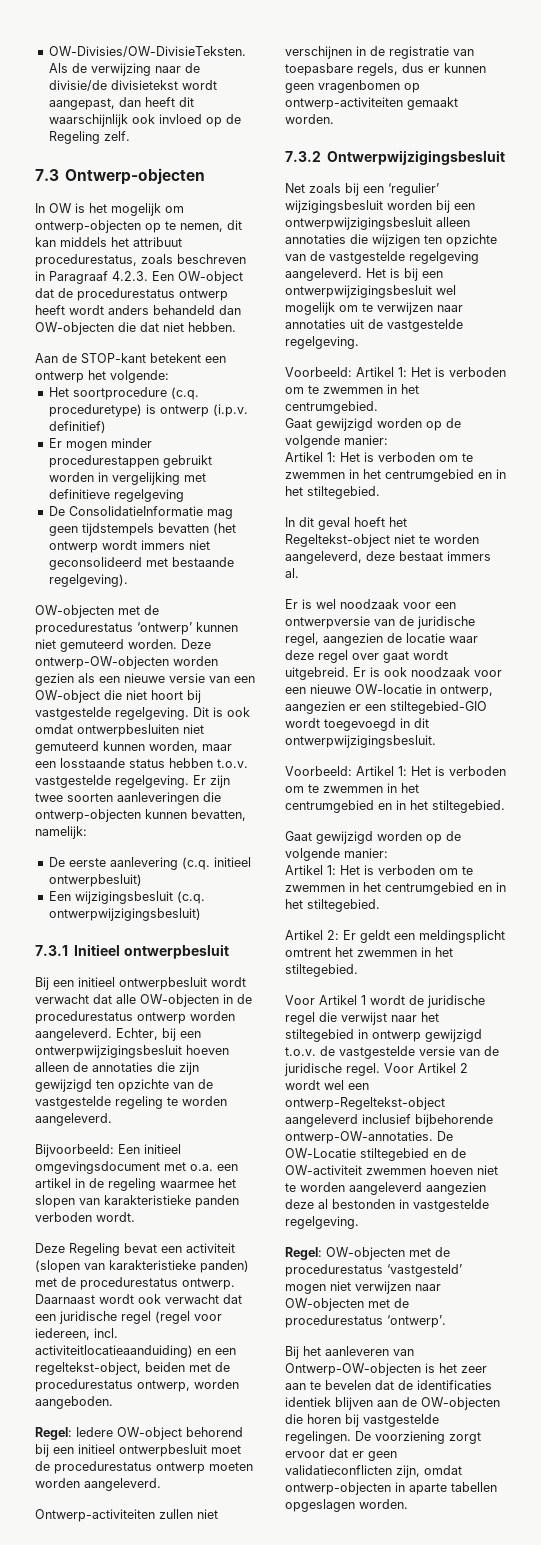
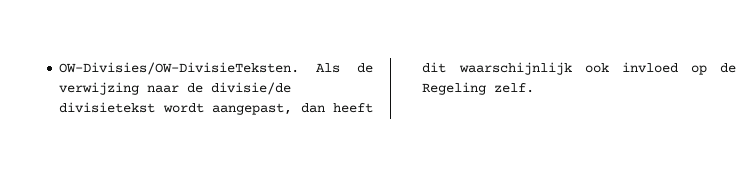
- 7.3 Ontwerp-objecten
- In OW is het mogelijk om ontwerp-objecten op te nemen, dit kan middels het attribuut procedurestatus, zoals beschreven in Paragraaf 4.2.3. Een OW-object dat de procedurestatus ontwerp heeft wordt anders behandeld dan OW-objecten die dat niet hebben.
- Aan de STOP-kant betekent een ontwerp het volgende:
- Het soortprocedure (c.q. proceduretype) is ontwerp (i.p.v. definitief)
- Er mogen minder procedurestappen gebruikt worden in vergelijking met definitieve regelgeving
- De ConsolidatieInformatie mag geen tijdstempels bevatten (het ontwerp wordt immers niet geconsolideerd met bestaande regelgeving).
- OW-objecten met de procedurestatus ‘ontwerp’ kunnen niet gemuteerd worden. Deze ontwerp-OW-objecten worden gezien als een nieuwe versie van een OW-object die niet hoort bij vastgestelde regelgeving. Dit is ook omdat ontwerpbesluiten niet gemuteerd kunnen worden, maar een losstaande status hebben t.o.v. vastgestelde regelgeving. Er zijn twee soorten aanleveringen die ontwerp-objecten kunnen bevatten, namelijk:
- De eerste aanlevering (c.q. initieel ontwerpbesluit)
- Een wijzigingsbesluit (c.q. ontwerpwijzigingsbesluit)
- 7.3.1 Initieel ontwerpbesluit
- Bij een initieel ontwerpbesluit wordt verwacht dat alle OW-objecten in de procedurestatus ontwerp worden aangeleverd. Echter, bij een ontwerpwijzigingsbesluit hoeven alleen de annotaties die zijn gewijzigd ten opzichte van de vastgestelde regeling te worden aangeleverd.
- Bijvoorbeeld: Een initieel omgevingsdocument met o.a. een artikel in de regeling waarmee het slopen van karakteristieke panden verboden wordt.
- Deze Regeling bevat een activiteit (slopen van karakteristieke panden) met de procedurestatus ontwerp. Daarnaast wordt ook verwacht dat een juridische regel (regel voor iedereen, incl. activiteitlocatieaanduiding) en een regeltekst-object, beiden met de procedurestatus ontwerp, worden aangeboden.
- Regel: Iedere OW-object behorend bij een initieel ontwerpbesluit moet de procedurestatus ontwerp moeten worden aangeleverd.
- Ontwerp-activiteiten zullen niet verschijnen in de registratie van toepasbare regels, dus er kunnen geen vragenbomen op ontwerp-activiteiten gemaakt worden.
- 7.3.2 Ontwerpwijzigingsbesluit
- Net zoals bij een ‘regulier’ wijzigingsbesluit worden bij een ontwerpwijzigingsbesluit alleen annotaties die wijzigen ten opzichte van de vastgestelde regelgeving aangeleverd. Het is bij een ontwerpwijzigingsbesluit wel mogelijk om te verwijzen naar annotaties uit de vastgestelde regelgeving.
- Voorbeeld: Artikel 1: Het is verboden om te zwemmen in het centrumgebied.
- Gaat gewijzigd worden op de volgende manier:
- Artikel 1: Het is verboden om te zwemmen in het centrumgebied en in het stiltegebied.
- In dit geval hoeft het Regeltekst-object niet te worden aangeleverd, deze bestaat immers al.
- Er is wel noodzaak voor een ontwerpversie van de juridische regel, aangezien de locatie waar deze regel over gaat wordt uitgebreid. Er is ook noodzaak voor een nieuwe OW-locatie in ontwerp, aangezien er een stiltegebied-GIO wordt toegevoegd in dit ontwerpwijzigingsbesluit.
- Voorbeeld: Artikel 1: Het is verboden om te zwemmen in het centrumgebied en in het stiltegebied.
- Gaat gewijzigd worden op de volgende manier:
- Artikel 1: Het is verboden om te zwemmen in het centrumgebied en in het stiltegebied.
- Artikel 2: Er geldt een meldingsplicht omtrent het zwemmen in het stiltegebied.
- Voor Artikel 1 wordt de juridische regel die verwijst naar het stiltegebied in ontwerp gewijzigd t.o.v. de vastgestelde versie van de juridische regel. Voor Artikel 2 wordt wel een ontwerp-Regeltekst-object aangeleverd inclusief bijbehorende ontwerp-OW-annotaties. De OW-Locatie stiltegebied en de OW-activiteit zwemmen hoeven niet te worden aangeleverd aangezien deze al bestonden in vastgestelde regelgeving.
- Regel: OW-objecten met de procedurestatus ‘vastgesteld’ mogen niet verwijzen naar OW-objecten met de procedurestatus ‘ontwerp’.
- Bij het aanleveren van Ontwerp-OW-objecten is het zeer aan te bevelen dat de identificaties identiek blijven aan de OW-objecten die horen bij vastgestelde regelingen. De voorziening zorgt ervoor dat er geen validatieconflicten zijn, omdat ontwerp-objecten in aparte tabellen opgeslagen worden.

